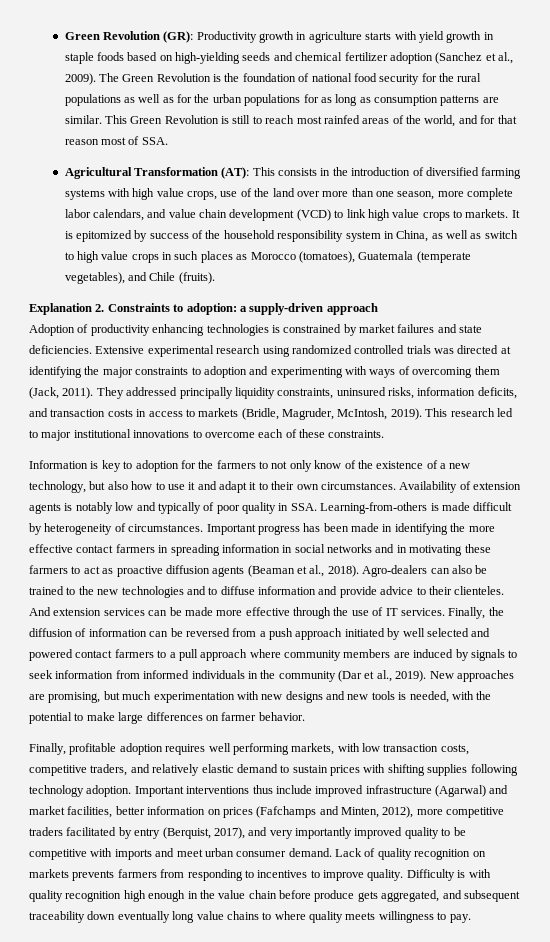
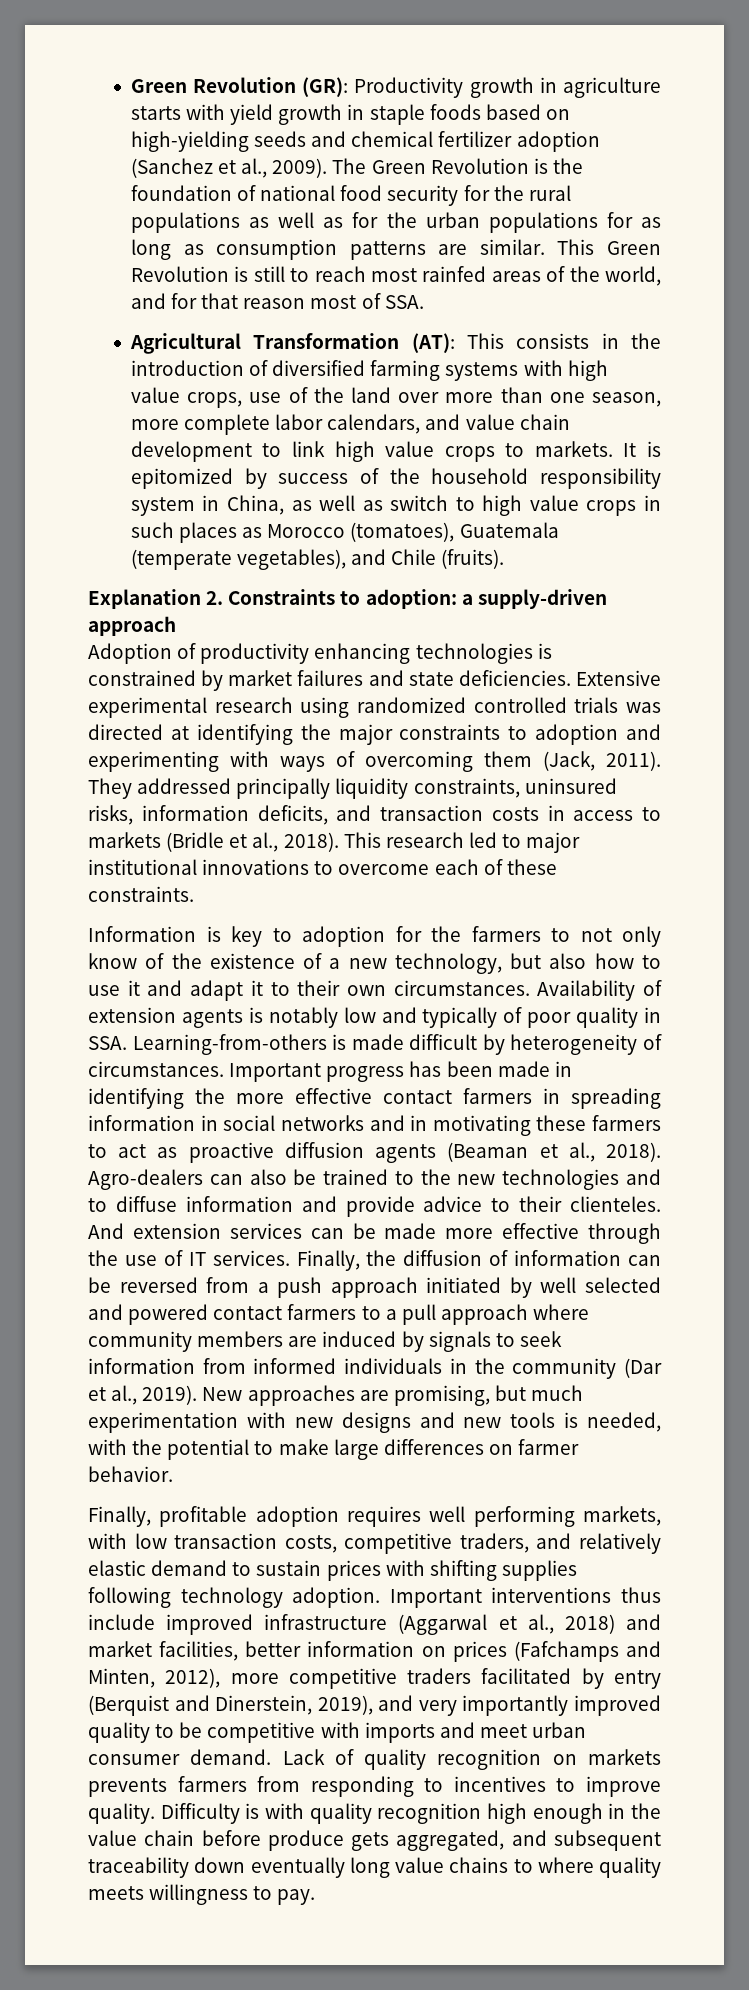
- Agricultural Transformation (AT): This consists in the introduction of diversified farming systems with high value crops, use of the land over more than one season, more complete labor calendars, and value chain development (VCD) to link high value crops to markets.
+ Agricultural Transformation (AT): This consists in the introduction of diversified farming systems with high value crops, use of the land over more than one season, more complete labor calendars, and value chain development to link high value crops to markets.
- They addressed principally liquidity constraints, uninsured risks, information deficits, and transaction costs in access to markets (Bridle, Magruder, McIntosh, 2019).
+ They addressed principally liquidity constraints, uninsured risks, information deficits, and transaction costs in access to markets (Bridle et al., 2018).
- Important interventions thus include improved infrastructure (Agarwal) and market facilities, better information on prices (Fafchamps and Minten, 2012), more competitive traders facilitated by entry (Berquist, 2017), and very importantly improved quality to be competitive with imports and meet urban consumer demand.
+ Important interventions thus include improved infrastructure (Aggarwal et al., 2018) and market facilities, better information on prices (Fafchamps and Minten, 2012), more competitive traders facilitated by entry (Berquist and Dinerstein, 2019), and very importantly improved quality to be competitive with imports and meet urban consumer demand.

